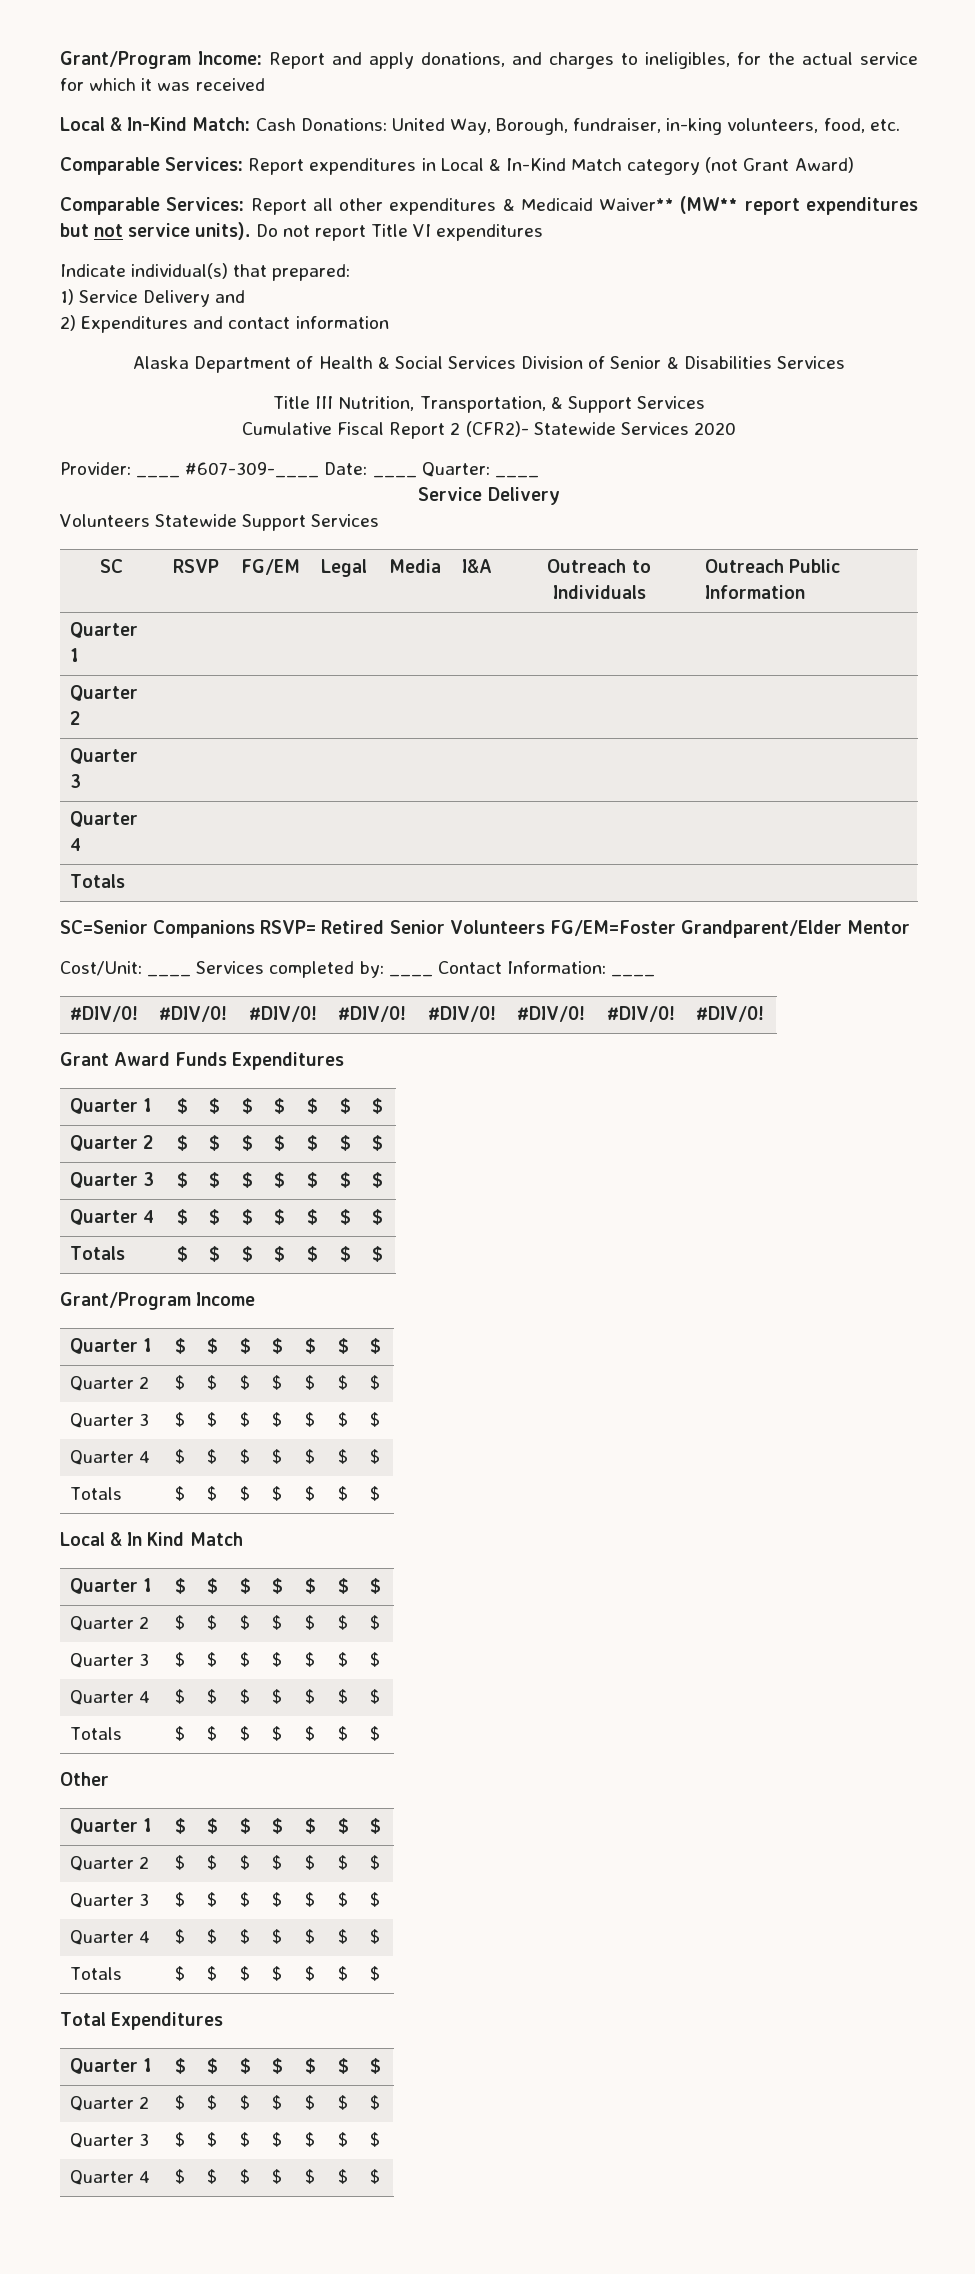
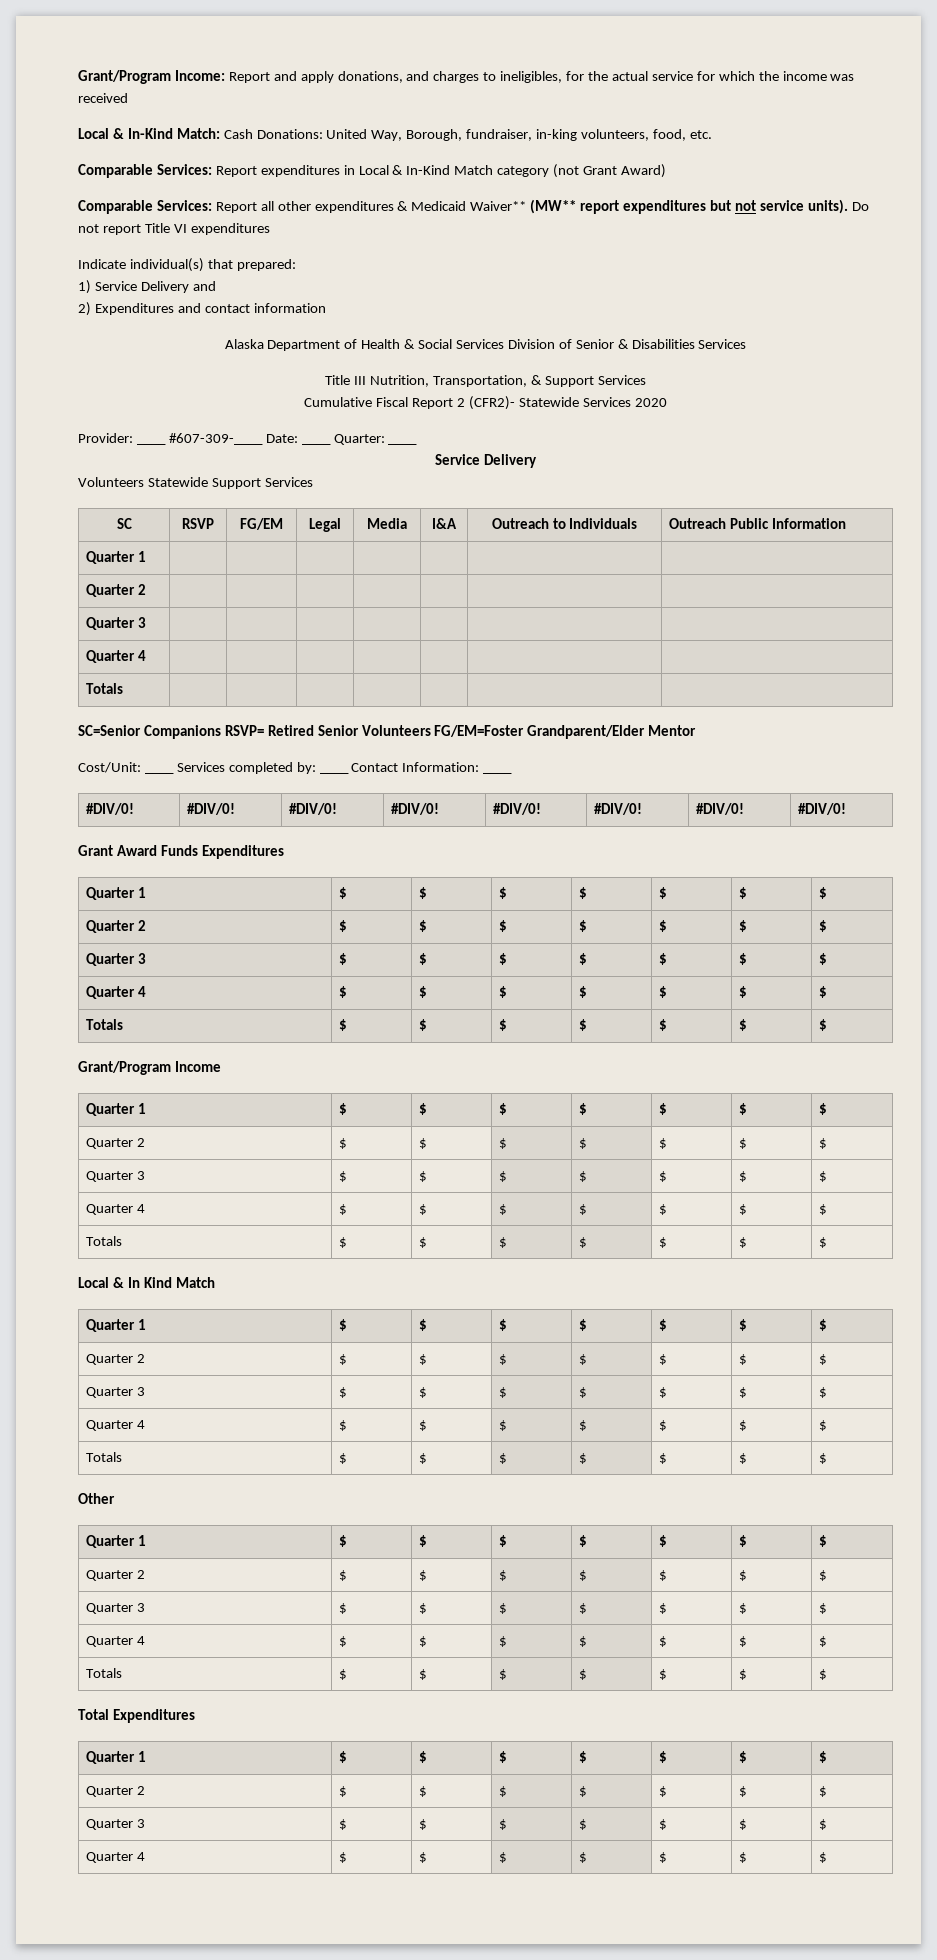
- Grant/Program Income: Report and apply donations, and charges to ineligibles, for the actual service for which it was received
+ Grant/Program Income: Report and apply donations, and charges to ineligibles, for the actual service for which the income was received

